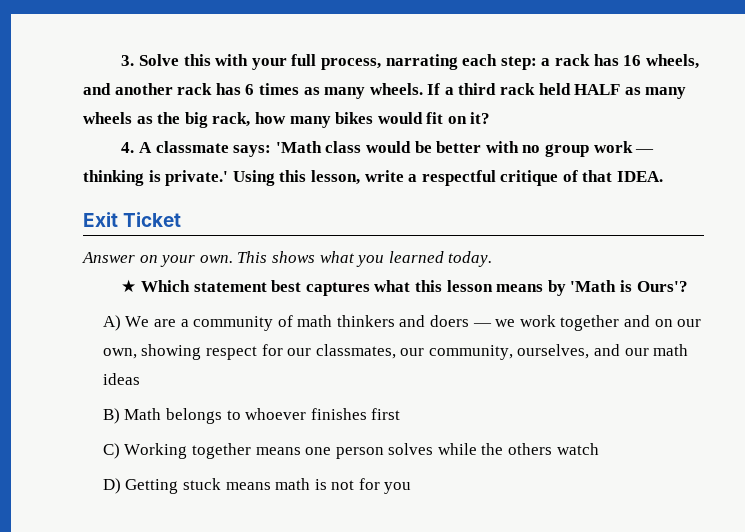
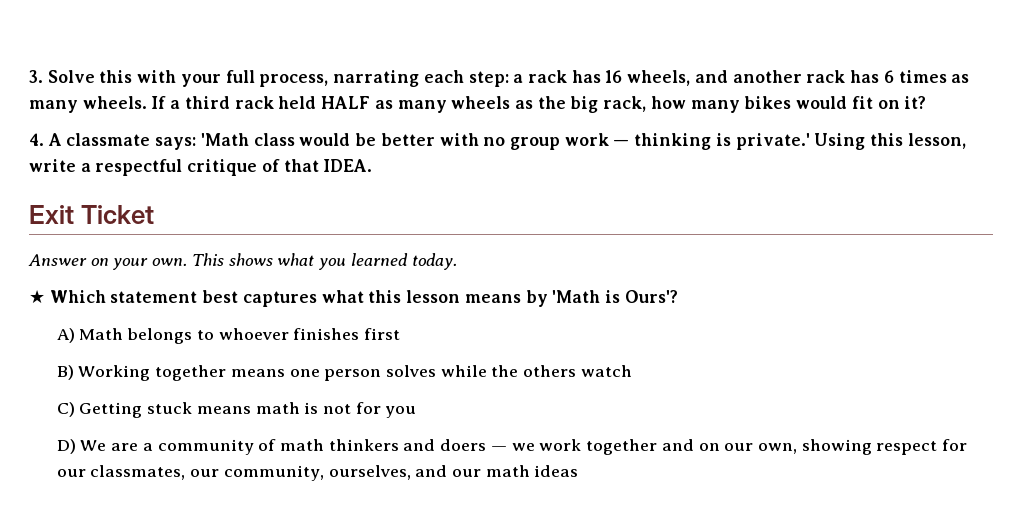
- A) We are a community of math thinkers and doers — we work together and on our own, showing respect for our classmates, our community, ourselves, and our math ideas
+ A) Math belongs to whoever finishes first
+ B) Working together means one person solves while the others watch
+ C) Getting stuck means math is not for you
+ D) We are a community of math thinkers and doers — we work together and on our own, showing respect for our classmates, our community, ourselves, and our math ideas
- B) Math belongs to whoever finishes first
- C) Working together means one person solves while the others watch
- D) Getting stuck means math is not for you

